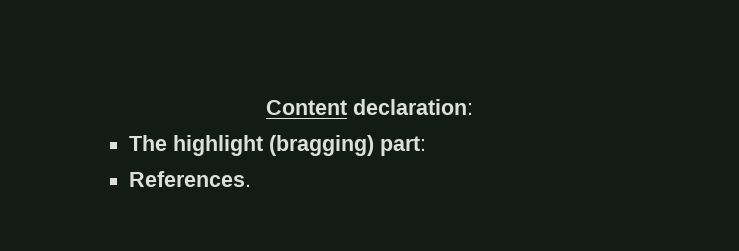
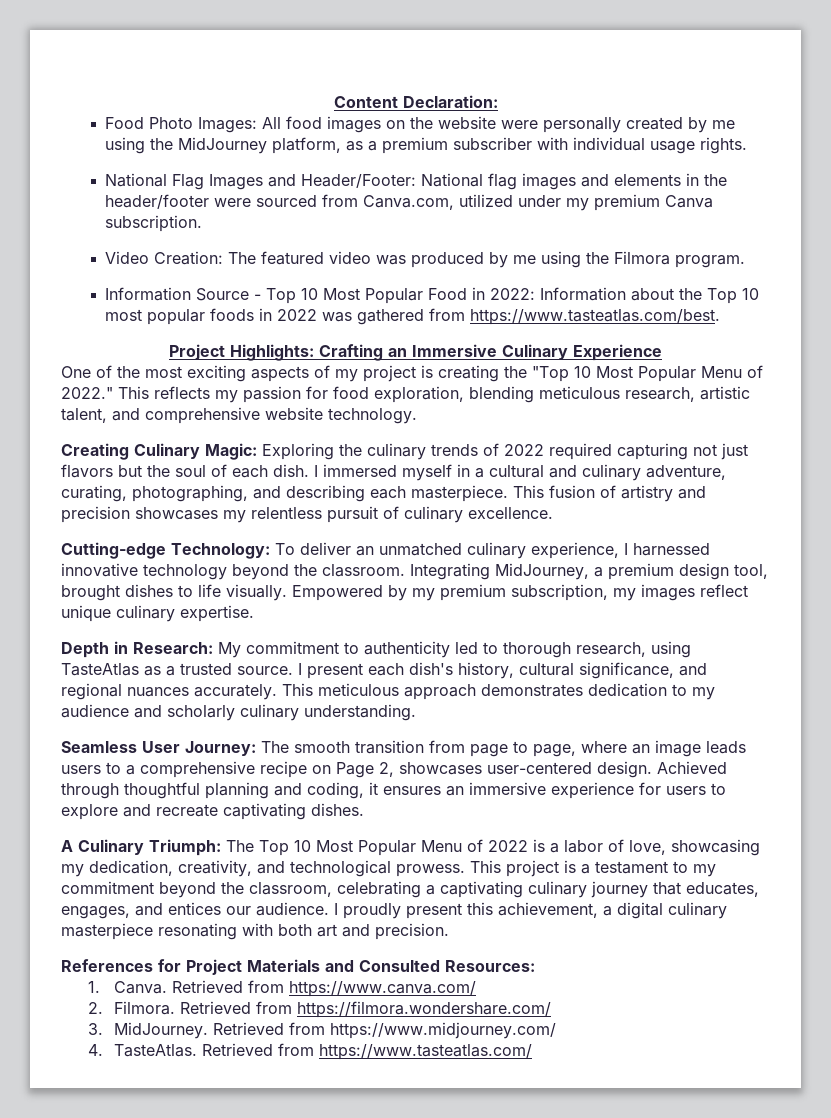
- Content declaration:
- The highlight (bragging) part:
- References.
+ Content Declaration:
+ Food Photo Images: All food images on the website were personally created by me using the MidJourney platform, as a premium subscriber with individual usage rights.
+ National Flag Images and Header/Footer: National flag images and elements in the header/footer were sourced from Canva.com, utilized under my premium Canva subscription.
+ Video Creation: The featured video was produced by me using the Filmora program.
+ Information Source - Top 10 Most Popular Food in 2022: Information about the Top 10 most popular foods in 2022 was gathered from https://www.tasteatlas.com/best.
+ Project Highlights: Crafting an Immersive Culinary Experience
+ One of the most exciting aspects of my project is creating the "Top 10 Most Popular Menu of 2022." This reflects my passion for food exploration, blending meticulous research, artistic talent, and comprehensive website technology.
+ Creating Culinary Magic: Exploring the culinary trends of 2022 required capturing not just flavors but the soul of each dish. I immersed myself in a cultural and culinary adventure, curating, photographing, and describing each masterpiece. This fusion of artistry and precision showcases my relentless pursuit of culinary excellence.
+ Cutting-edge Technology: To deliver an unmatched culinary experience, I harnessed innovative technology beyond the classroom. Integrating MidJourney, a premium design tool, brought dishes to life visually. Empowered by my premium subscription, my images reflect unique culinary expertise.
+ Depth in Research: My commitment to authenticity led to thorough research, using TasteAtlas as a trusted source. I present each dish's history, cultural significance, and regional nuances accurately. This meticulous approach demonstrates dedication to my audience and scholarly culinary understanding.
+ Seamless User Journey: The smooth transition from page to page, where an image leads users to a comprehensive recipe on Page 2, showcases user-centered design. Achieved through thoughtful planning and coding, it ensures an immersive experience for users to explore and recreate captivating dishes.
+ A Culinary Triumph: The Top 10 Most Popular Menu of 2022 is a labor of love, showcasing my dedication, creativity, and technological prowess. This project is a testament to my commitment beyond the classroom, celebrating a captivating culinary journey that educates, engages, and entices our audience. I proudly present this achievement, a digital culinary masterpiece resonating with both art and precision.
+ References for Project Materials and Consulted Resources:
+ 1. Canva. Retrieved from https://www.canva.com/
+ 2. Filmora. Retrieved from https://filmora.wondershare.com/
+ 3. MidJourney. Retrieved from https://www.midjourney.com/
+ 4. TasteAtlas. Retrieved from https://www.tasteatlas.com/

